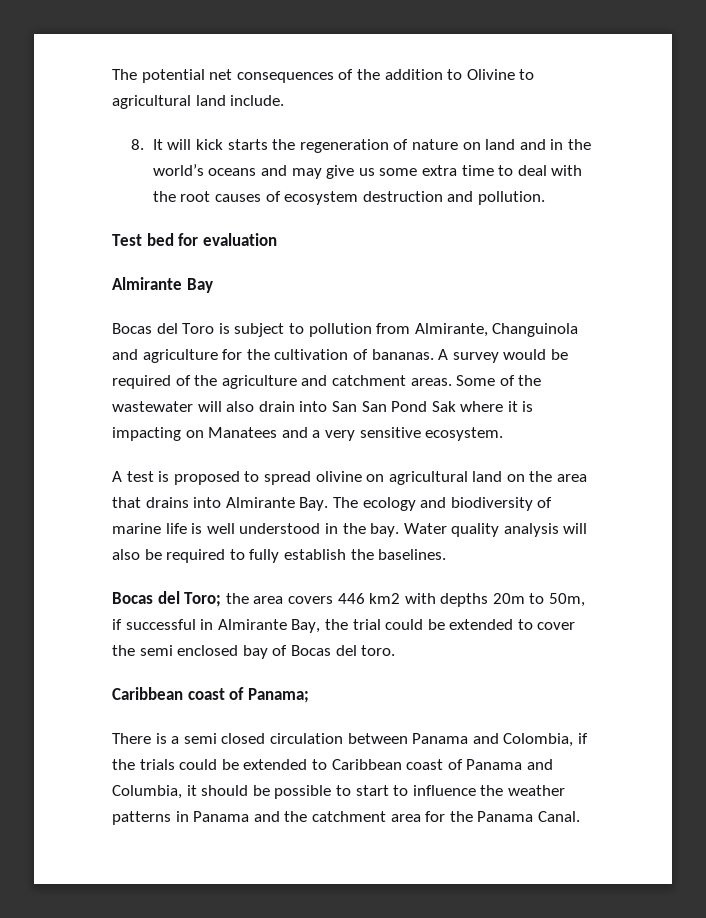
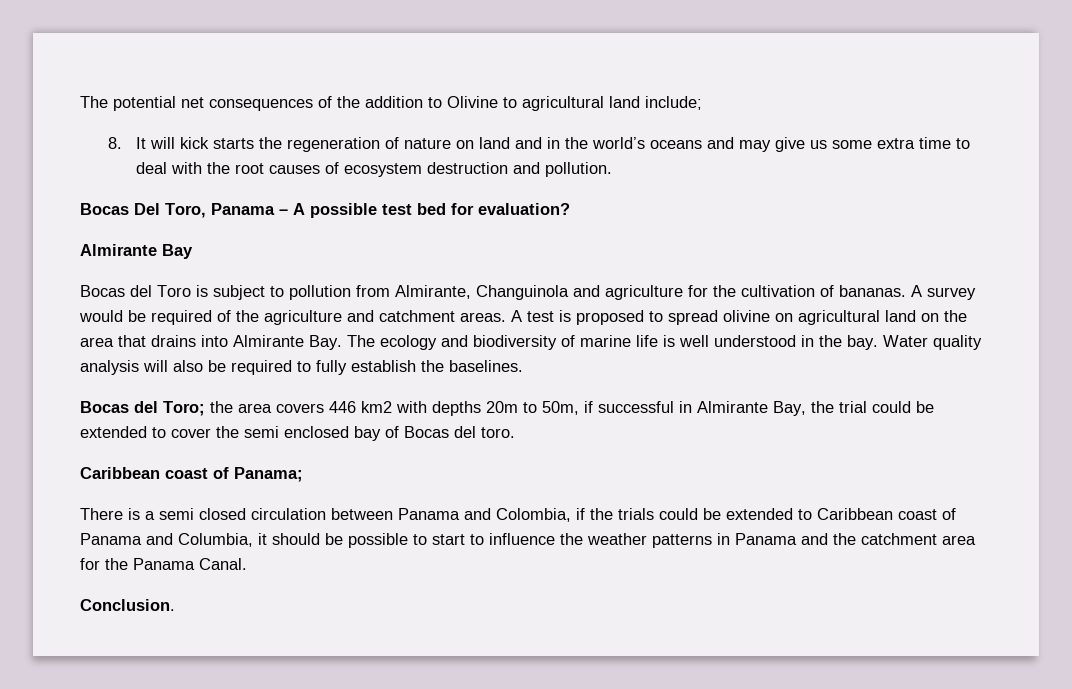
- The potential net consequences of the addition to Olivine to agricultural land include.
+ The potential net consequences of the addition to Olivine to agricultural land include;
- Test bed for evaluation
+ Bocas Del Toro, Panama – A possible test bed for evaluation?
- A survey would be required of the agriculture and catchment areas. Some of the wastewater will also drain into San San Pond Sak where it is impacting on Manatees and a very sensitive ecosystem.
- A test is proposed to spread olivine on agricultural land on the area that drains into Almirante Bay. The ecology and biodiversity of marine life is well understood in the bay.
+ A survey would be required of the agriculture and catchment areas. A test is proposed to spread olivine on agricultural land on the area that drains into Almirante Bay. The ecology and biodiversity of marine life is well understood in the bay.
+ Conclusion.

